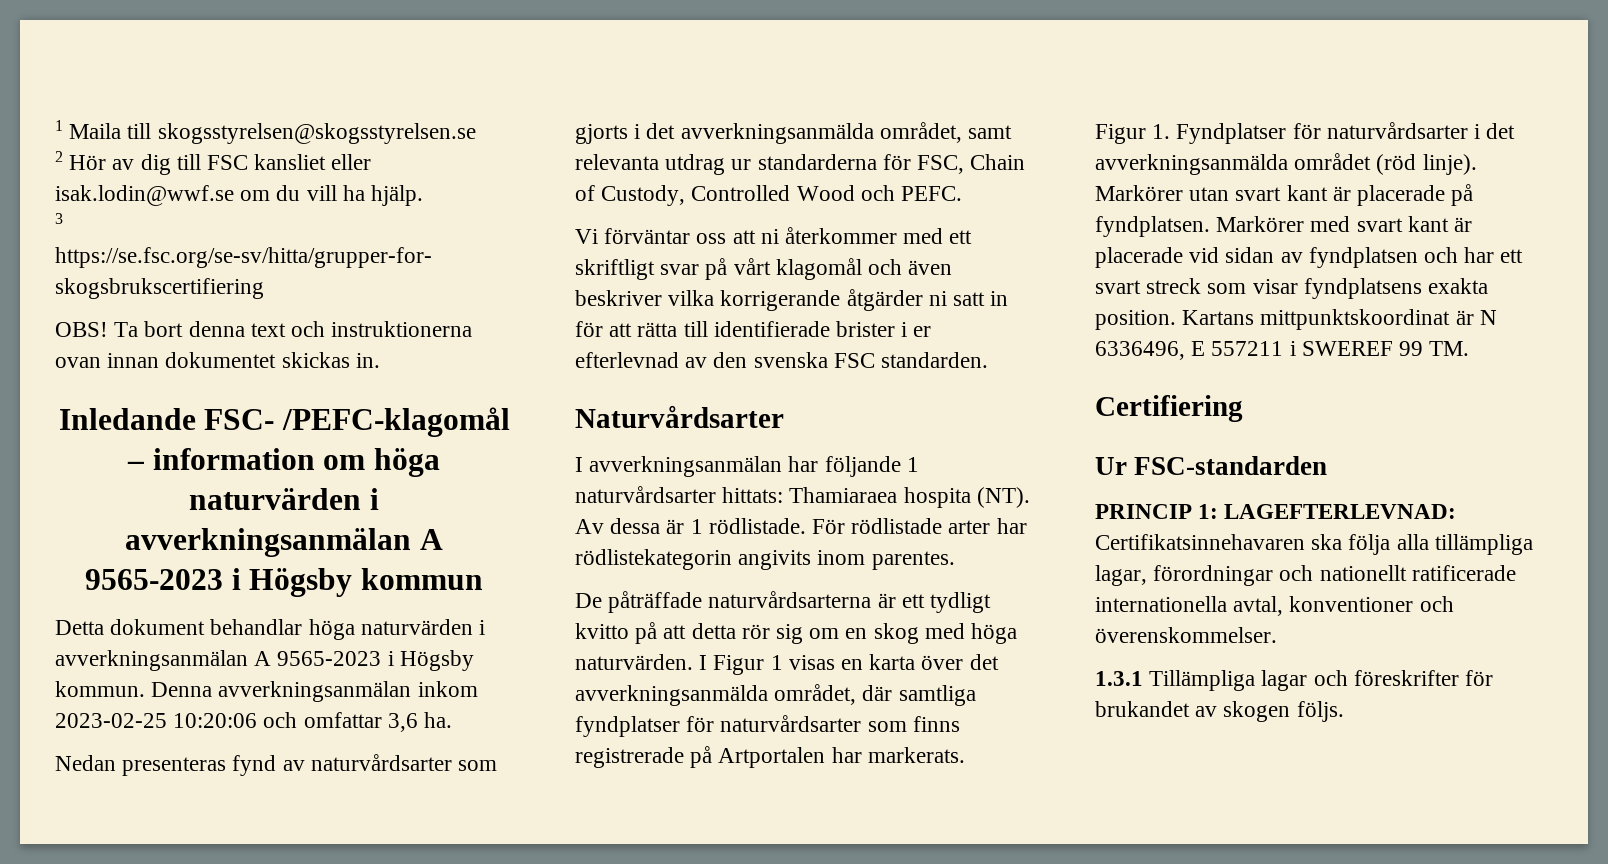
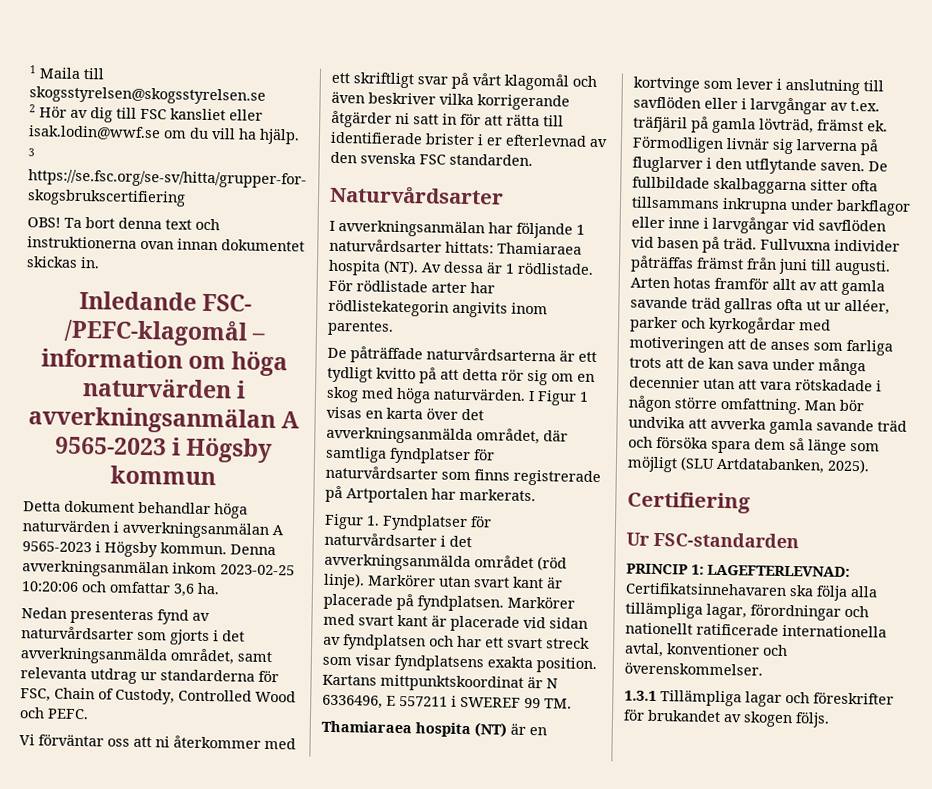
+ Thamiaraea hospita (NT) är en kortvinge som lever i anslutning till savflöden eller i larvgångar av t.ex. träfjäril på gamla lövträd, främst ek. Förmodligen livnär sig larverna på fluglarver i den utflytande saven. De fullbildade skalbaggarna sitter ofta tillsammans inkrupna under barkflagor eller inne i larvgångar vid savflöden vid basen på träd. Fullvuxna individer påträffas främst från juni till augusti. Arten hotas framför allt av att gamla savande träd gallras ofta ut ur alléer, parker och kyrkogårdar med motiveringen att de anses som farliga trots att de kan sava under många decennier utan att vara rötskadade i någon större omfattning. Man bör undvika att avverka gamla savande träd och försöka spara dem så länge som möjligt (SLU Artdatabanken, 2025).

